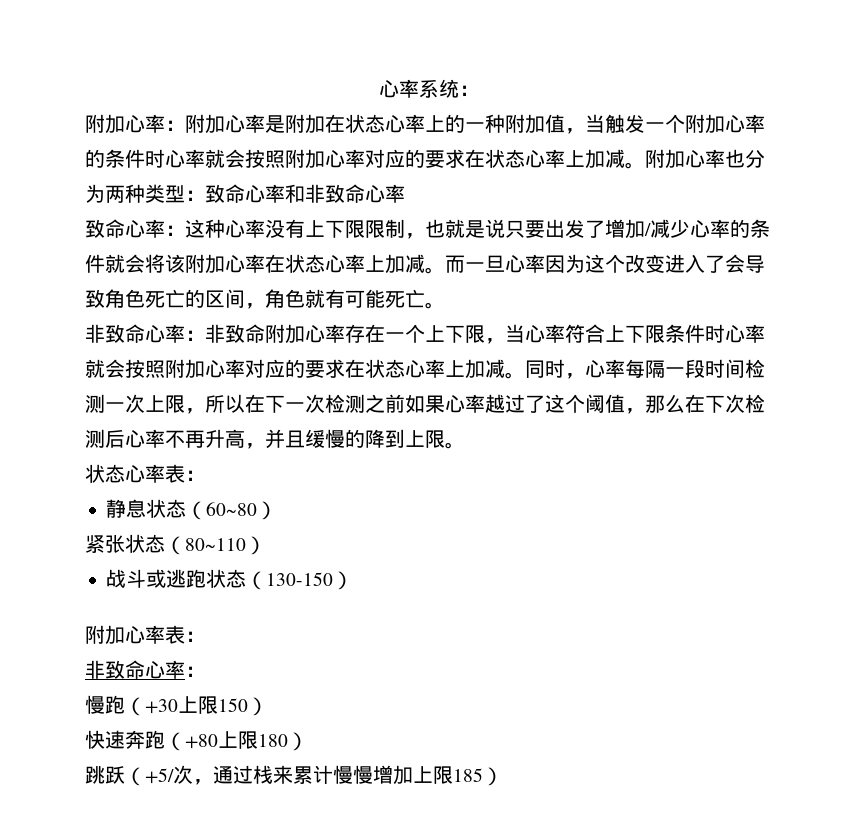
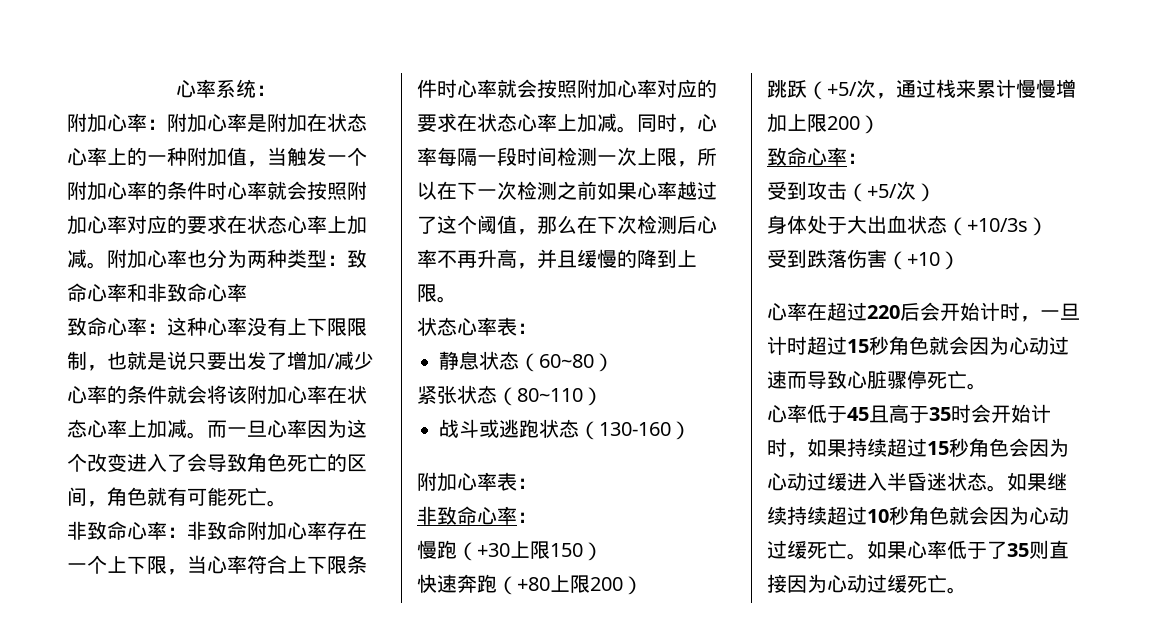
- 战斗或逃跑状态（130-150）
+ 战斗或逃跑状态（130-160）
- 快速奔跑（+80上限180）
+ 快速奔跑（+80上限200）
- 跳跃（+5/次，通过栈来累计慢慢增加上限185）
+ 跳跃（+5/次，通过栈来累计慢慢增加上限200）
+ 致命心率：
+ 受到攻击（+5/次）
+ 身体处于大出血状态（+10/3s）
+ 受到跌落伤害（+10）
+ 心率在超过220后会开始计时，一旦计时超过15秒角色就会因为心动过速而导致心脏骤停死亡。
+ 心率低于45且高于35时会开始计时，如果持续超过15秒角色会因为心动过缓进入半昏迷状态。如果继续持续超过10秒角色就会因为心动过缓死亡。如果心率低于了35则直接因为心动过缓死亡。

